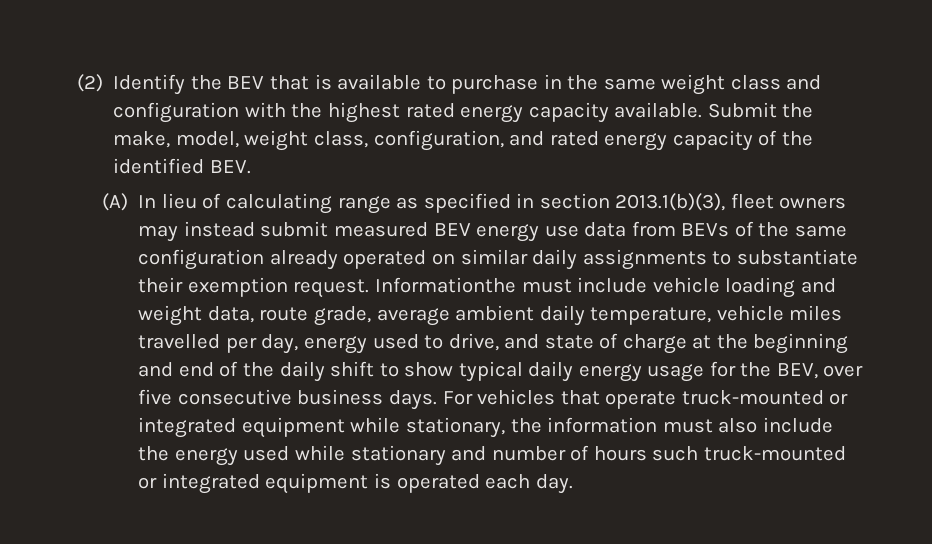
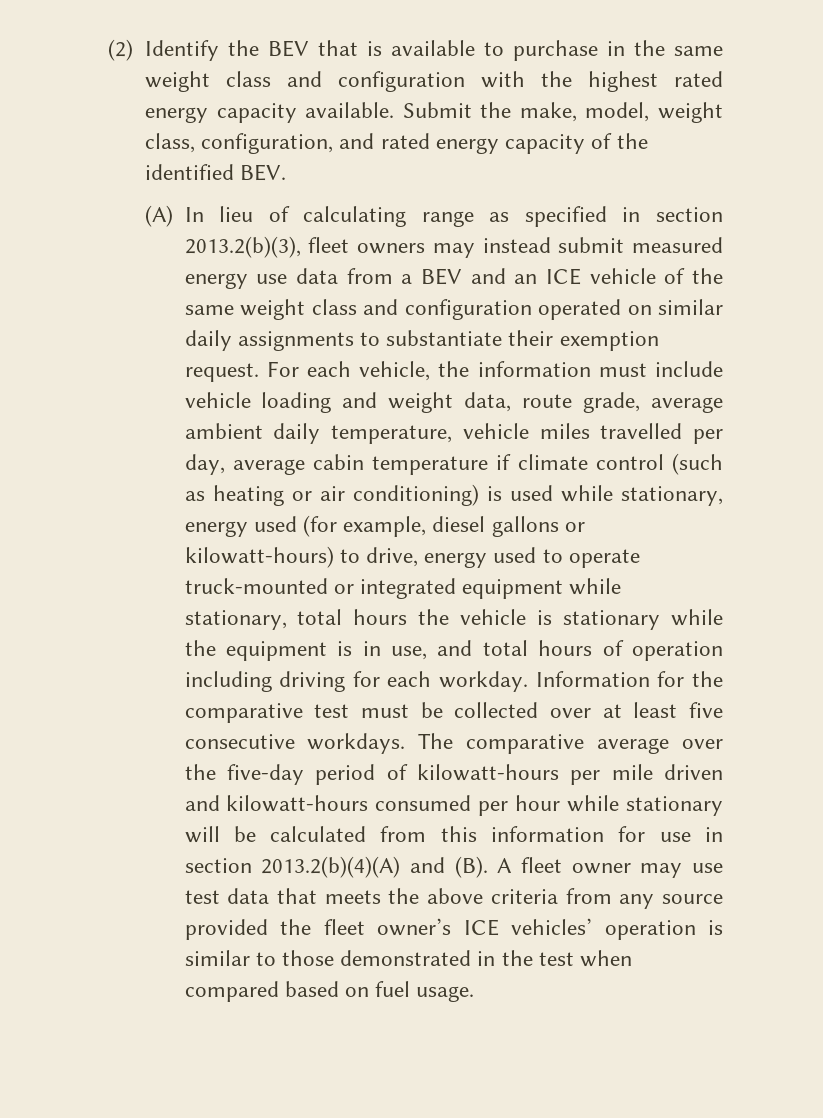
- (A) In lieu of calculating range as specified in section 2013.1(b)(3), fleet owners may instead submit measured BEV energy use data from BEVs of the same configuration already operated on similar daily assignments to substantiate their exemption request.
+ (A) In lieu of calculating range as specified in section 2013.2(b)(3), fleet owners may instead submit measured energy use data from a BEV and an ICE vehicle of the same weight class and configuration operated on similar daily assignments to substantiate their exemption request.
- Informationthe must include vehicle loading and weight data, route grade, average ambient daily temperature, vehicle miles travelled per day, energy used to drive, and state of charge at the beginning and end of the daily shift to show typical daily energy usage for the BEV, over five consecutive business days. For vehicles that operate truck-mounted or integrated equipment while stationary, the information must also include the energy used while stationary and number of hours such truck-mounted or integrated equipment is operated each day.
+ For each vehicle, the information must include vehicle loading and weight data, route grade, average ambient daily temperature, vehicle miles travelled per day, average cabin temperature if climate control (such as heating or air conditioning) is used while stationary, energy used (for example, diesel gallons or kilowatt-hours) to drive, energy used to operate truck-mounted or integrated equipment while stationary, total hours the vehicle is stationary while the equipment is in use, and total hours of operation including driving for each workday. Information for the comparative test must be collected over at least five consecutive workdays. The comparative average over the five-day period of kilowatt-hours per mile driven and kilowatt-hours consumed per hour while stationary will be calculated from this information for use in section 2013.2(b)(4)(A) and (B). A fleet owner may use test data that meets the above criteria from any source provided the fleet owner’s ICE vehicles’ operation is similar to those demonstrated in the test when compared based on fuel usage.

